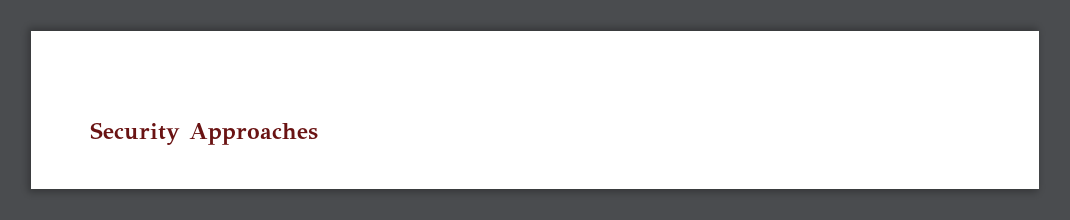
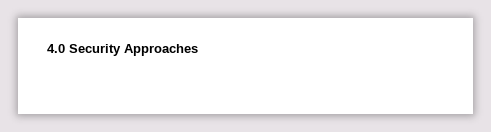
- Security Approaches
+ 4.0 Security Approaches

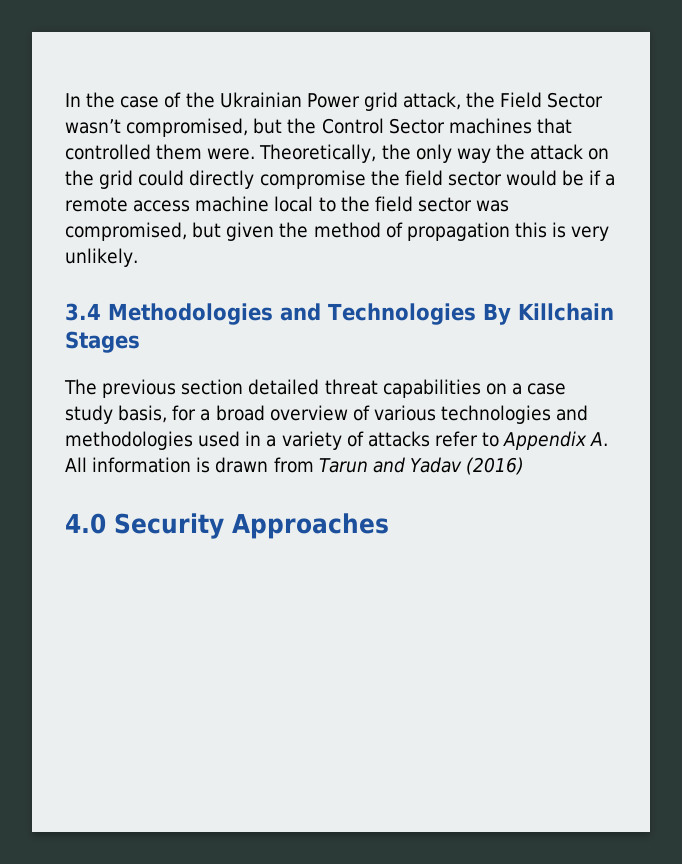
+ In the case of the Ukrainian Power grid attack, the Field Sector wasn’t compromised, but the Control Sector machines that controlled them were. Theoretically, the only way the attack on the grid could directly compromise the field sector would be if a remote access machine local to the field sector was compromised, but given the method of propagation this is very unlikely.
+ 3.4 Methodologies and Technologies By Killchain Stages
+ The previous section detailed threat capabilities on a case study basis, for a broad overview of various technologies and methodologies used in a variety of attacks refer to Appendix A. All information is drawn from Tarun and Yadav (2016)

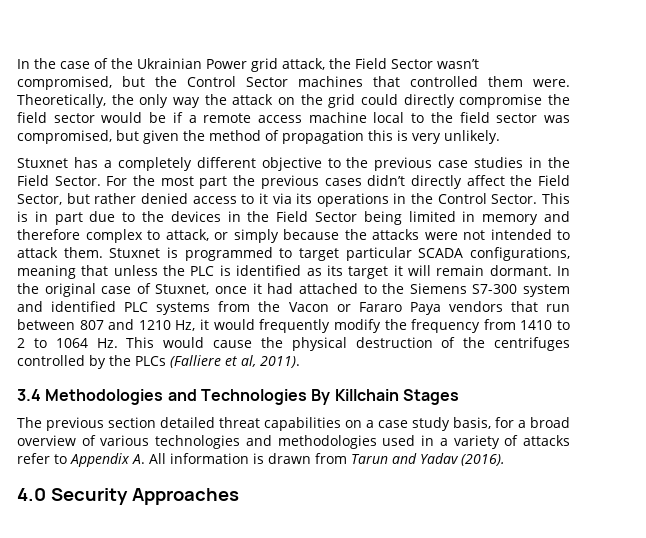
+ Stuxnet has a completely different objective to the previous case studies in the Field Sector. For the most part the previous cases didn’t directly affect the Field Sector, but rather denied access to it via its operations in the Control Sector. This is in part due to the devices in the Field Sector being limited in memory and therefore complex to attack, or simply because the attacks were not intended to attack them. Stuxnet is programmed to target particular SCADA configurations, meaning that unless the PLC is identified as its target it will remain dormant. In the original case of Stuxnet, once it had attached to the Siemens S7-300 system and identified PLC systems from the Vacon or Fararo Paya vendors that run between 807 and 1210 Hz, it would frequently modify the frequency from 1410 to 2 to 1064 Hz. This would cause the physical destruction of the centrifuges controlled by the PLCs (Falliere et al, 2011).
- The previous section detailed threat capabilities on a case study basis, for a broad overview of various technologies and methodologies used in a variety of attacks refer to Appendix A. All information is drawn from Tarun and Yadav (2016)
+ The previous section detailed threat capabilities on a case study basis, for a broad overview of various technologies and methodologies used in a variety of attacks refer to Appendix A. All information is drawn from Tarun and Yadav (2016).

